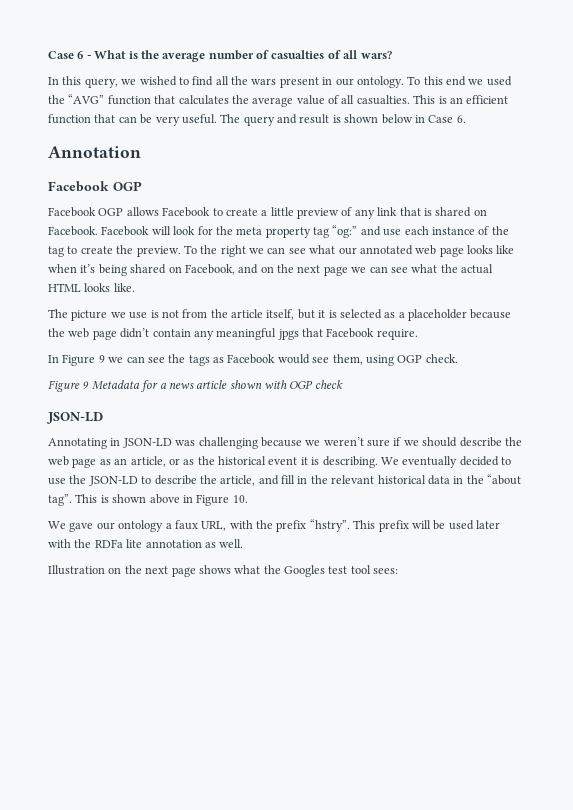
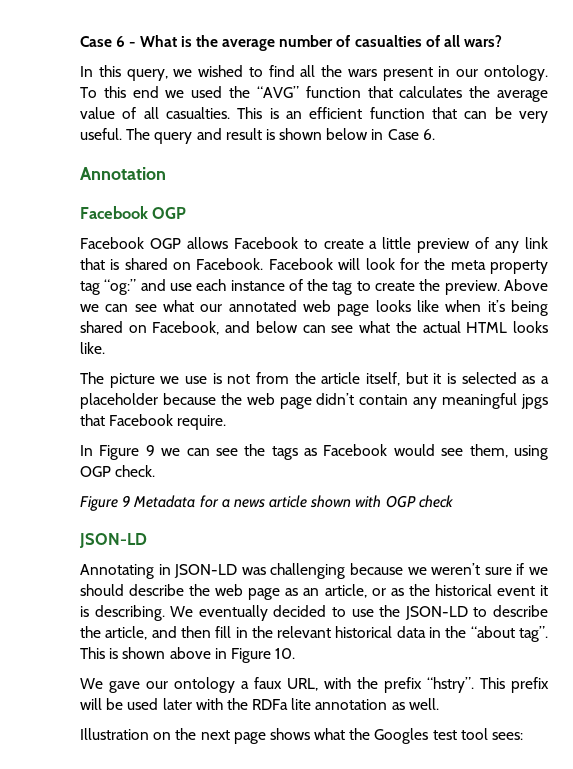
- To the right we can see what our annotated web page looks like when it’s being shared on Facebook, and on the next page we can see what the actual HTML looks like.
+ Above we can see what our annotated web page looks like when it’s being shared on Facebook, and below can see what the actual HTML looks like.
- We eventually decided to use the JSON-LD to describe the article, and fill in the relevant historical data in the “about tag”.
+ We eventually decided to use the JSON-LD to describe the article, and then fill in the relevant historical data in the “about tag”.

